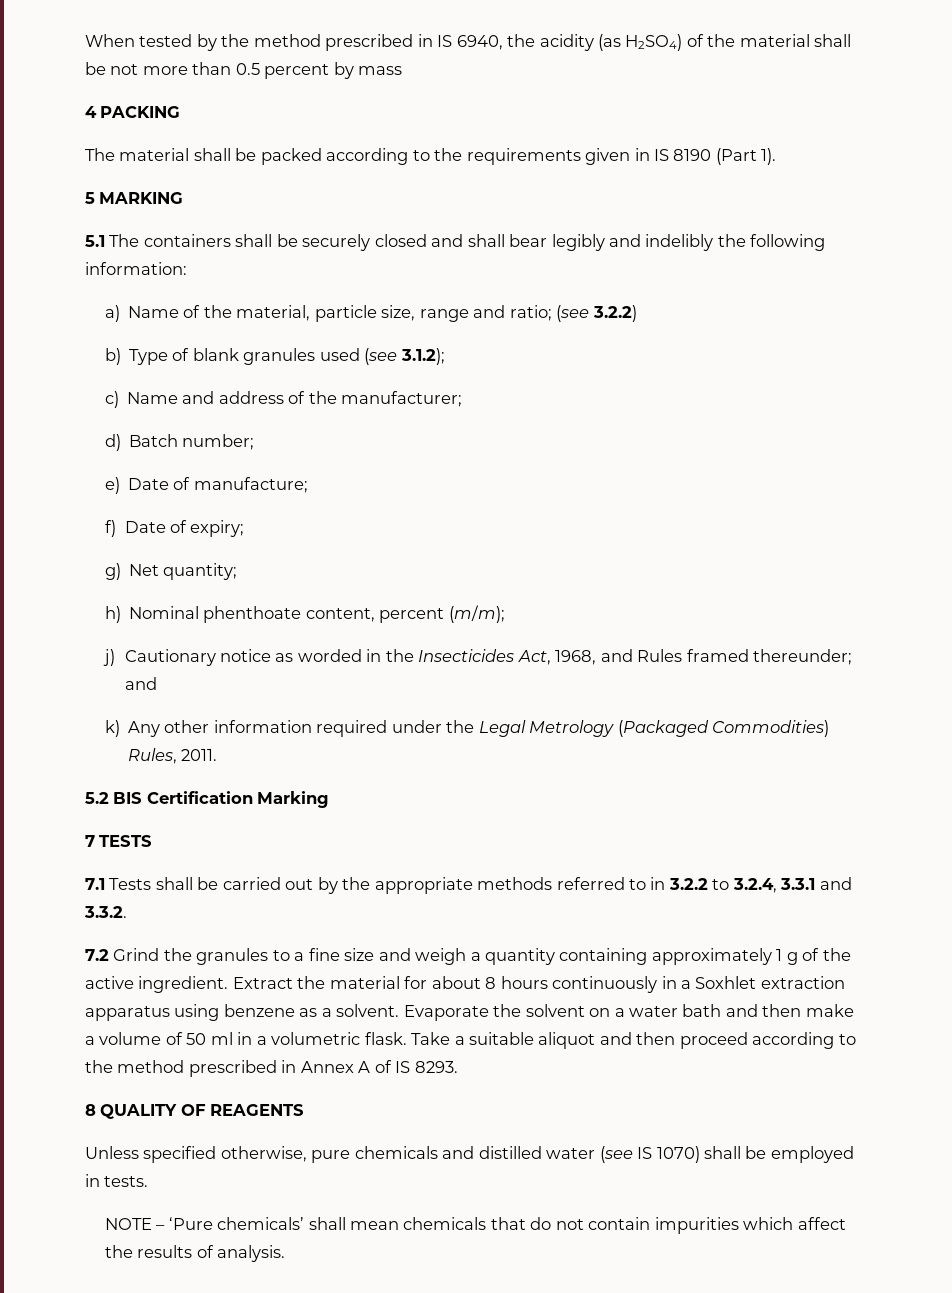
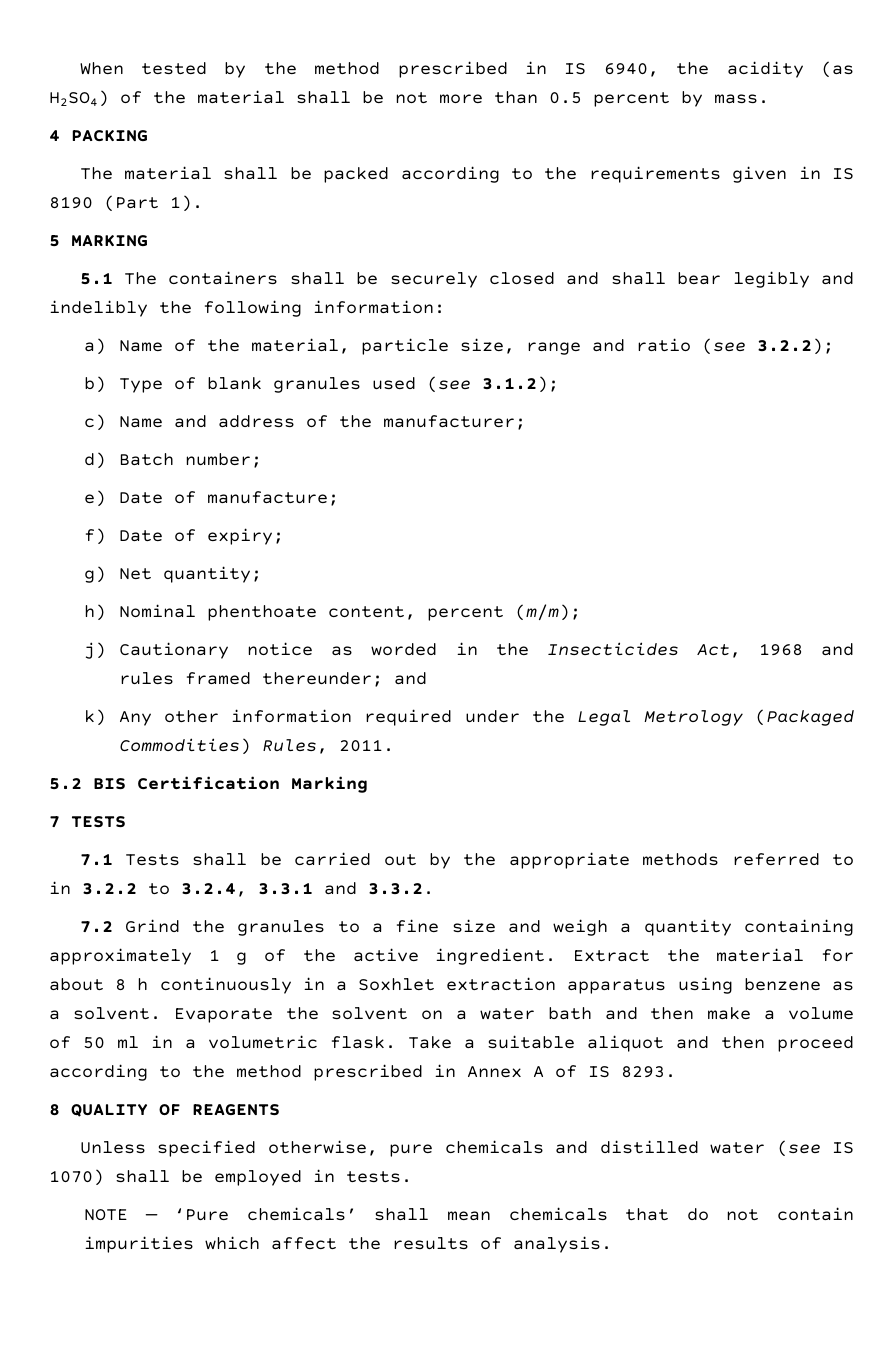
- When tested by the method prescribed in IS 6940, the acidity (as H2SO4) of the material shall be not more than 0.5 percent by mass
+ When tested by the method prescribed in IS 6940, the acidity (as H2SO4) of the material shall be not more than 0.5 percent by mass.
- a) Name of the material, particle size, range and ratio; (see 3.2.2)
+ a) Name of the material, particle size, range and ratio (see 3.2.2);
- j) Cautionary notice as worded in the Insecticides Act, 1968, and Rules framed thereunder; and
+ j) Cautionary notice as worded in the Insecticides Act, 1968 and rules framed thereunder; and
- Extract the material for about 8 hours continuously in a Soxhlet extraction apparatus using benzene as a solvent.
+ Extract the material for about 8 h continuously in a Soxhlet extraction apparatus using benzene as a solvent.
- NOTE – ‘Pure chemicals’ shall mean chemicals that do not contain impurities which affect the results of analysis.
+ NOTE — ‘Pure chemicals’ shall mean chemicals that do not contain impurities which affect the results of analysis.

